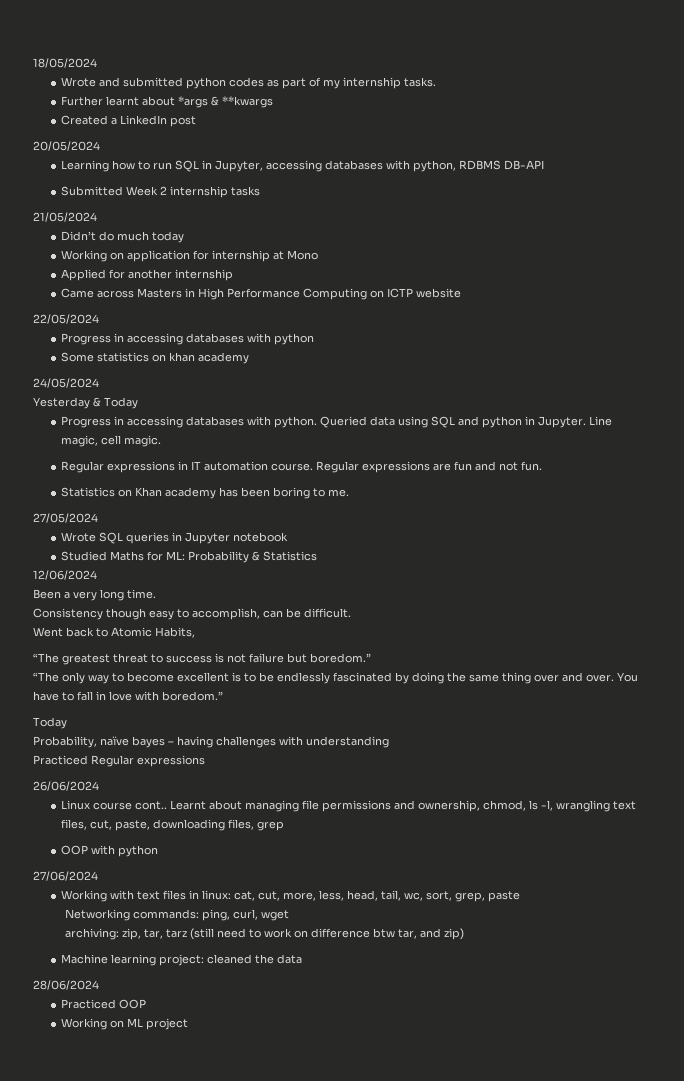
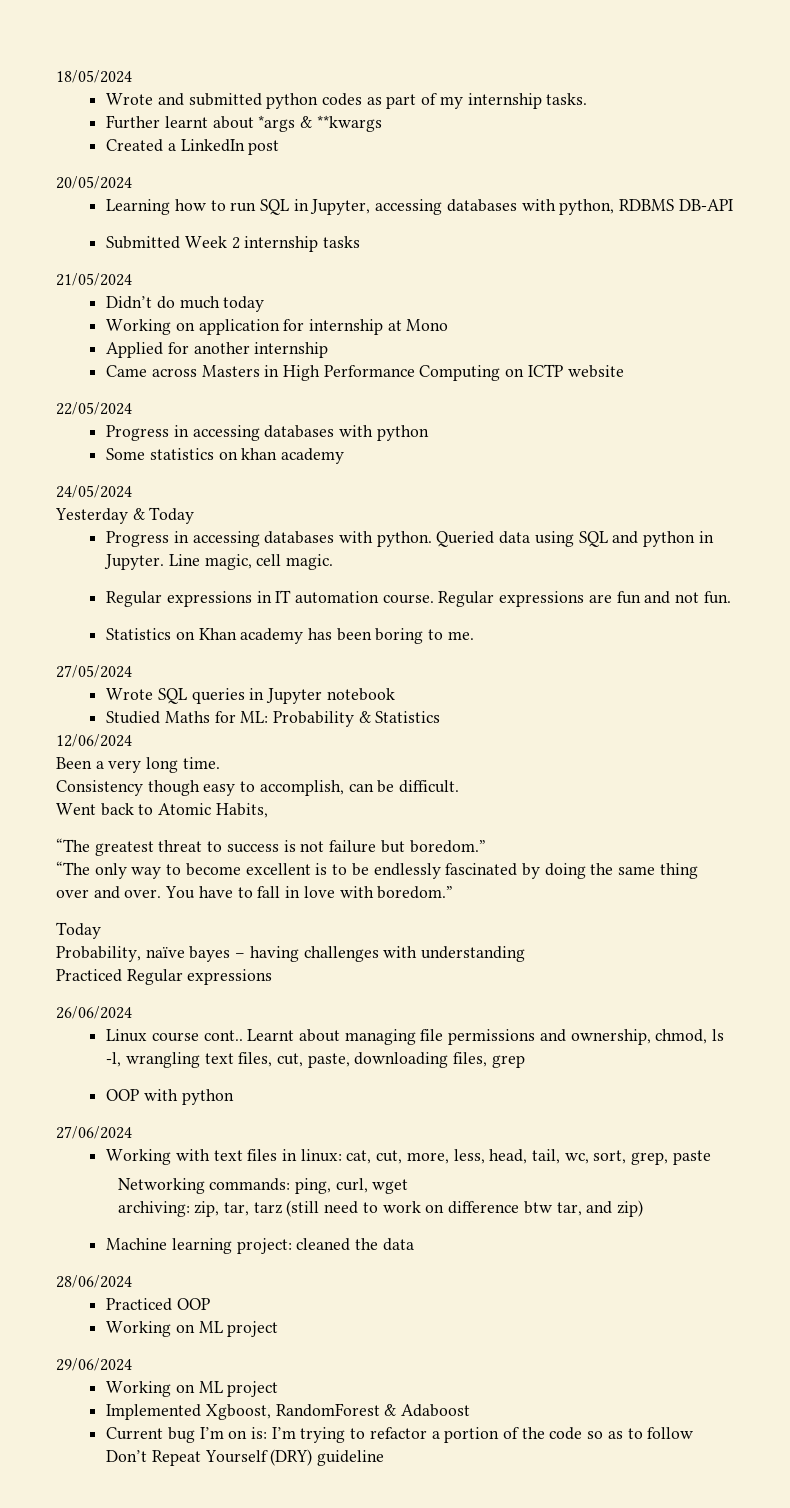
+ 29/06/2024
+ Working on ML project
+ Implemented Xgboost, RandomForest & Adaboost
+ Current bug I’m on is: I’m trying to refactor a portion of the code so as to follow Don’t Repeat Yourself (DRY) guideline

